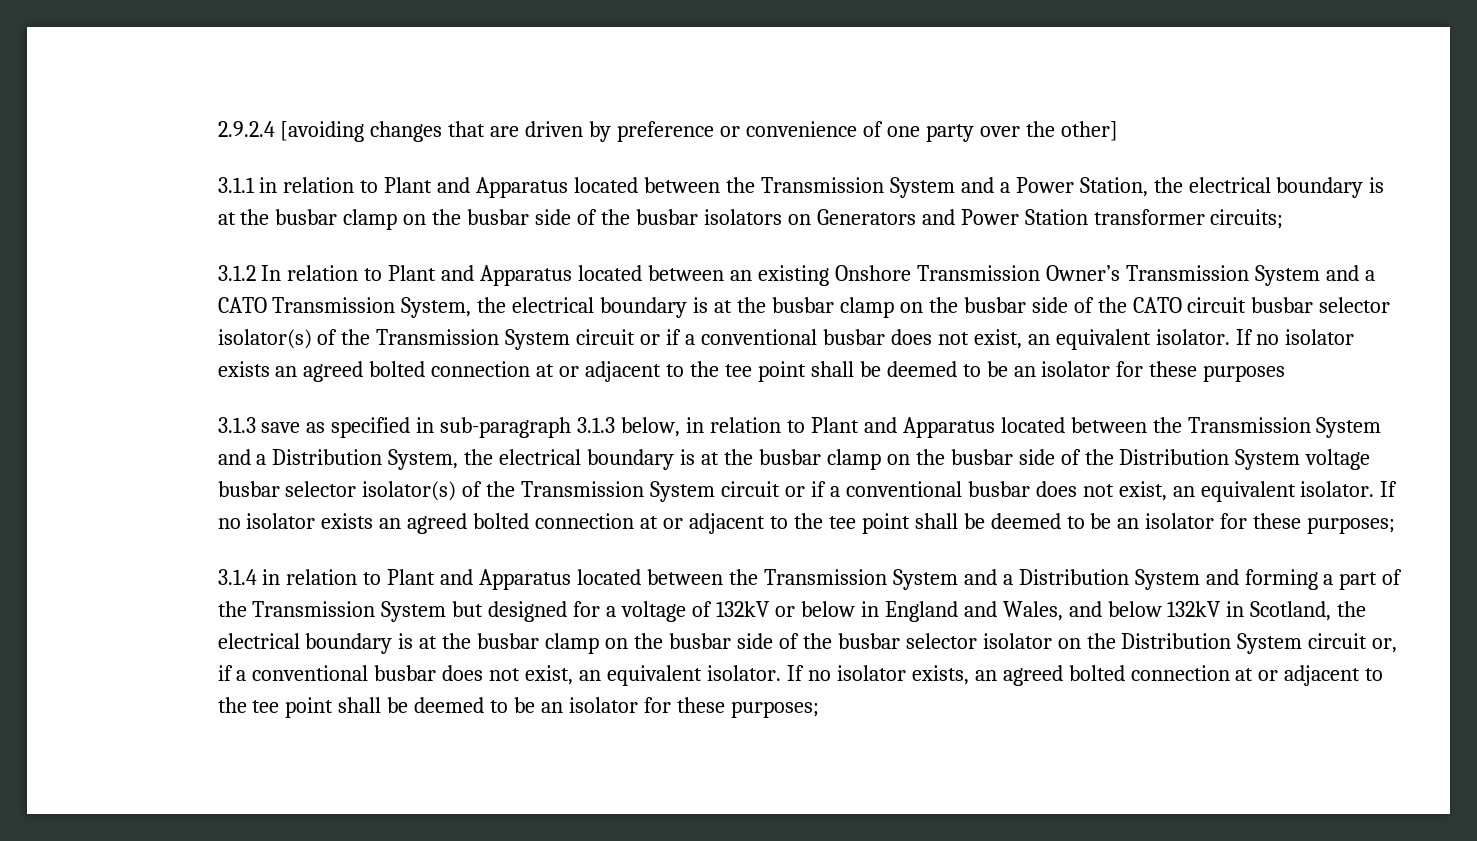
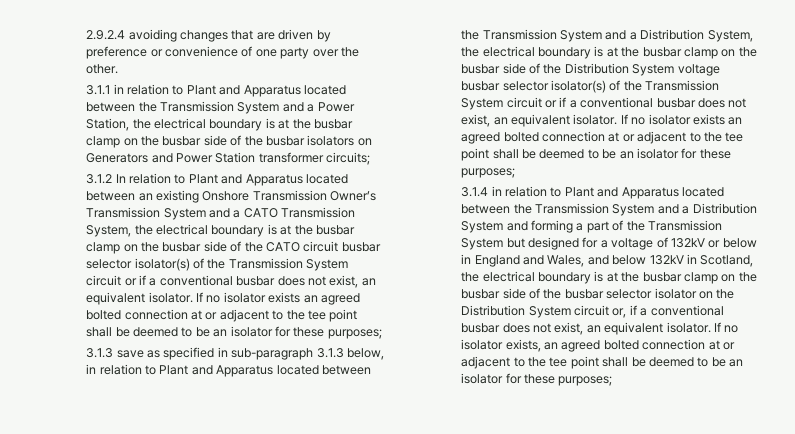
- 2.9.2.4 [avoiding changes that are driven by preference or convenience of one party over the other]
+ 2.9.2.4 avoiding changes that are driven by preference or convenience of one party over the other.
- 3.1.2 In relation to Plant and Apparatus located between an existing Onshore Transmission Owner’s Transmission System and a CATO Transmission System, the electrical boundary is at the busbar clamp on the busbar side of the CATO circuit busbar selector isolator(s) of the Transmission System circuit or if a conventional busbar does not exist, an equivalent isolator. If no isolator exists an agreed bolted connection at or adjacent to the tee point shall be deemed to be an isolator for these purposes
+ 3.1.2 In relation to Plant and Apparatus located between an existing Onshore Transmission Owner’s Transmission System and a CATO Transmission System, the electrical boundary is at the busbar clamp on the busbar side of the CATO circuit busbar selector isolator(s) of the Transmission System circuit or if a conventional busbar does not exist, an equivalent isolator. If no isolator exists an agreed bolted connection at or adjacent to the tee point shall be deemed to be an isolator for these purposes;

